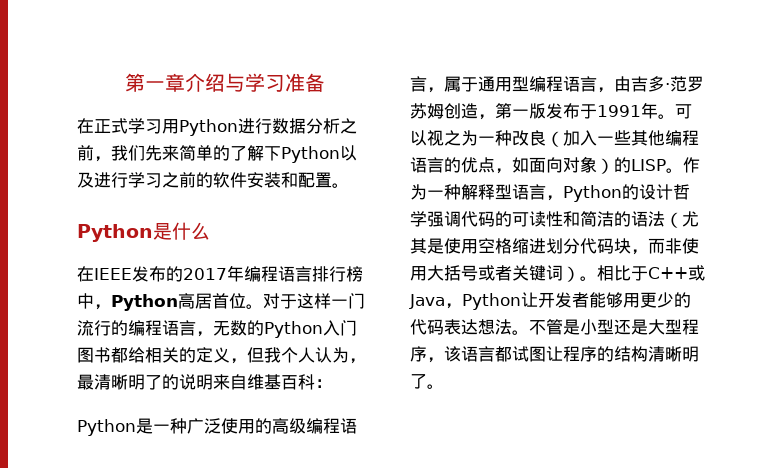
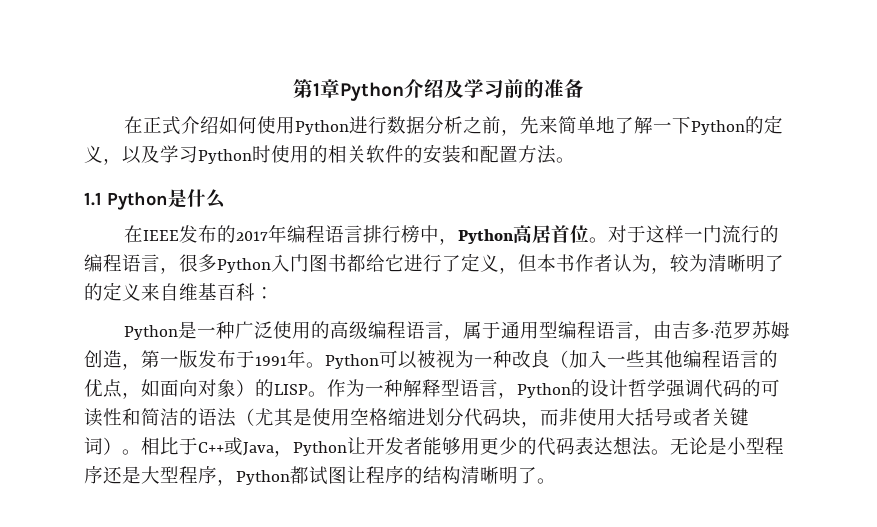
- 第一章介绍与学习准备
+ 第1章Python介绍及学习前的准备
- 在正式学习用Python进行数据分析之前，我们先来简单的了解下Python以及进行学习之前的软件安装和配置。
+ 在正式介绍如何使用Python进行数据分析之前，先来简单地了解一下Python的定义，以及学习Python时使用的相关软件的安装和配置方法。
- Python是什么
+ 1.1 Python是什么
- 对于这样一门流行的编程语言，无数的Python入门图书都给相关的定义，但我个人认为，最清晰明了的说明来自维基百科：
+ 对于这样一门流行的编程语言，很多Python入门图书都给它进行了定义，但本书作者认为，较为清晰明了的定义来自维基百科：
- 可以视之为一种改良（加入一些其他编程语言的优点，如面向对象）的LISP。
+ Python可以被视为一种改良（加入一些其他编程语言的优点，如面向对象）的LISP。
- 不管是小型还是大型程序，该语言都试图让程序的结构清晰明了。
+ 无论是小型程序还是大型程序，Python都试图让程序的结构清晰明了。

